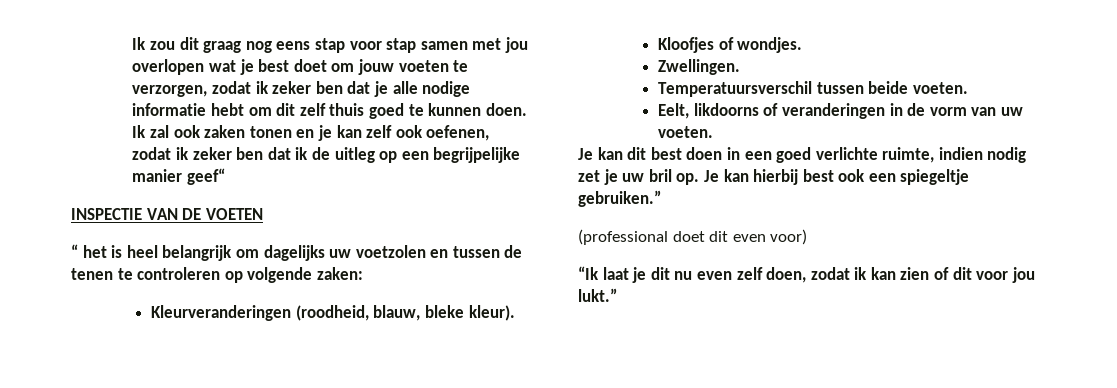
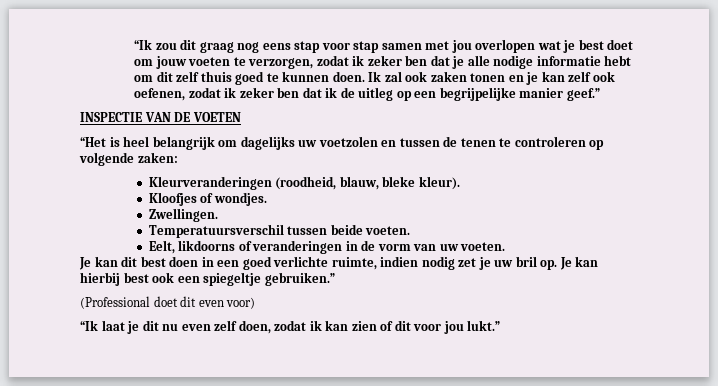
- Ik zou dit graag nog eens stap voor stap samen met jou overlopen wat je best doet om jouw voeten te verzorgen, zodat ik zeker ben dat je alle nodige informatie hebt om dit zelf thuis goed te kunnen doen.
+ “Ik zou dit graag nog eens stap voor stap samen met jou overlopen wat je best doet om jouw voeten te verzorgen, zodat ik zeker ben dat je alle nodige informatie hebt om dit zelf thuis goed te kunnen doen.
- Ik zal ook zaken tonen en je kan zelf ook oefenen, zodat ik zeker ben dat ik de uitleg op een begrijpelijke manier geef“
+ Ik zal ook zaken tonen en je kan zelf ook oefenen, zodat ik zeker ben dat ik de uitleg op een begrijpelijke manier geef.”
- “ het is heel belangrijk om dagelijks uw voetzolen en tussen de tenen te controleren op volgende zaken:
+ “Het is heel belangrijk om dagelijks uw voetzolen en tussen de tenen te controleren op volgende zaken:
- (professional doet dit even voor)
+ (Professional doet dit even voor)

